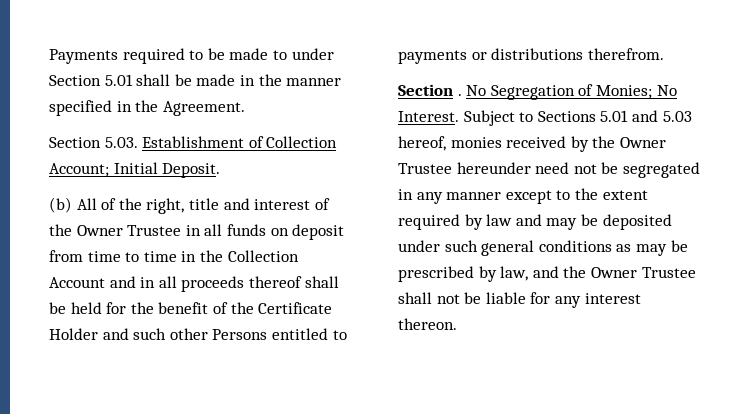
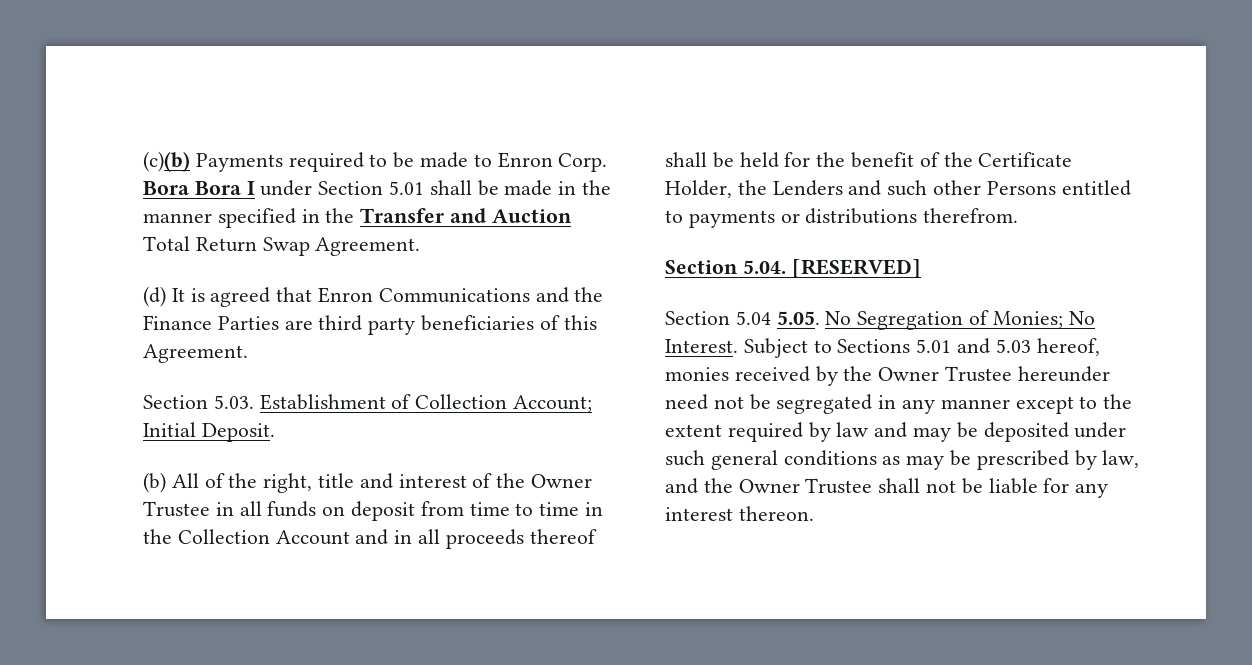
- Payments required to be made to under Section 5.01 shall be made in the manner specified in the Agreement.
+ (c)(b) Payments required to be made to Enron Corp. Bora Bora I under Section 5.01 shall be made in the manner specified in the Transfer and Auction Total Return Swap Agreement.
+ (d) It is agreed that Enron Communications and the Finance Parties are third party beneficiaries of this Agreement.
- (b) All of the right, title and interest of the Owner Trustee in all funds on deposit from time to time in the Collection Account and in all proceeds thereof shall be held for the benefit of the Certificate Holder and such other Persons entitled to payments or distributions therefrom.
+ (b) All of the right, title and interest of the Owner Trustee in all funds on deposit from time to time in the Collection Account and in all proceeds thereof shall be held for the benefit of the Certificate Holder, the Lenders and such other Persons entitled to payments or distributions therefrom.
- Section . No Segregation of Monies; No Interest.
+ Section 5.04. [RESERVED]
+ Section 5.04 5.05. No Segregation of Monies; No Interest.

